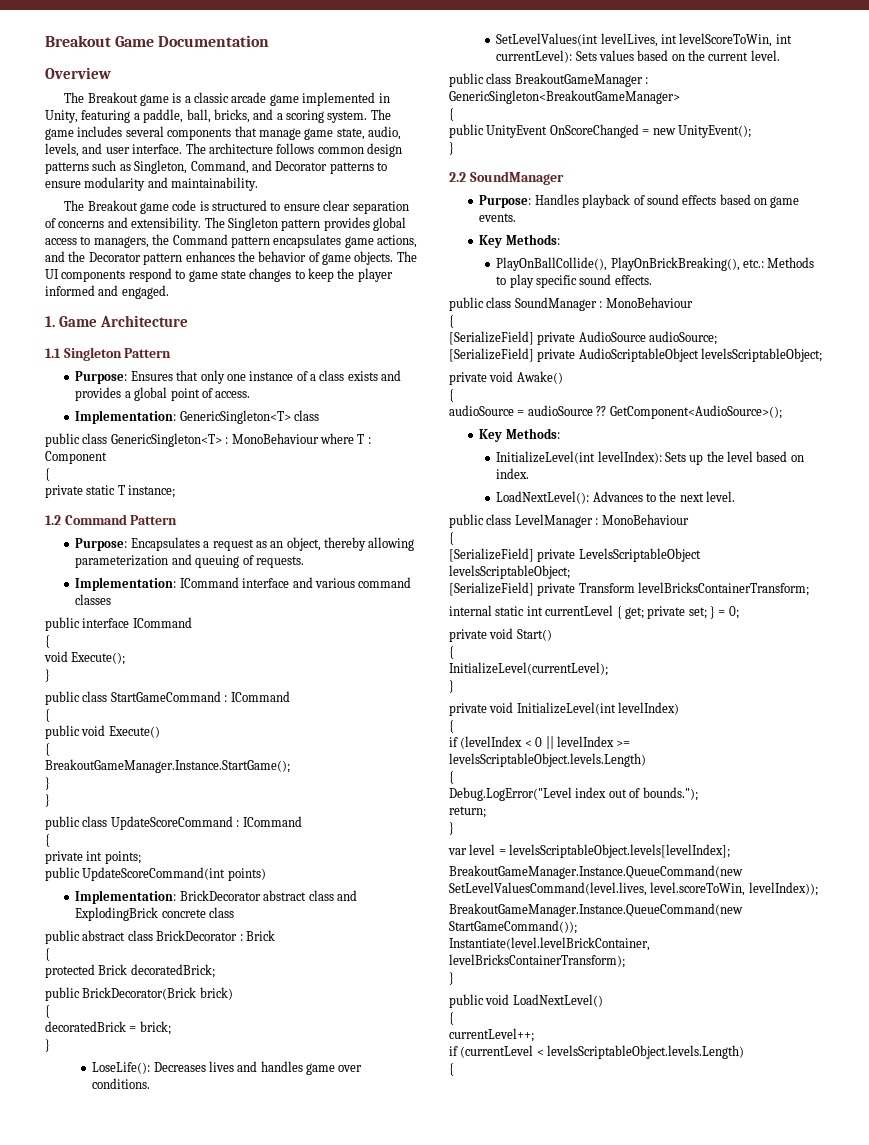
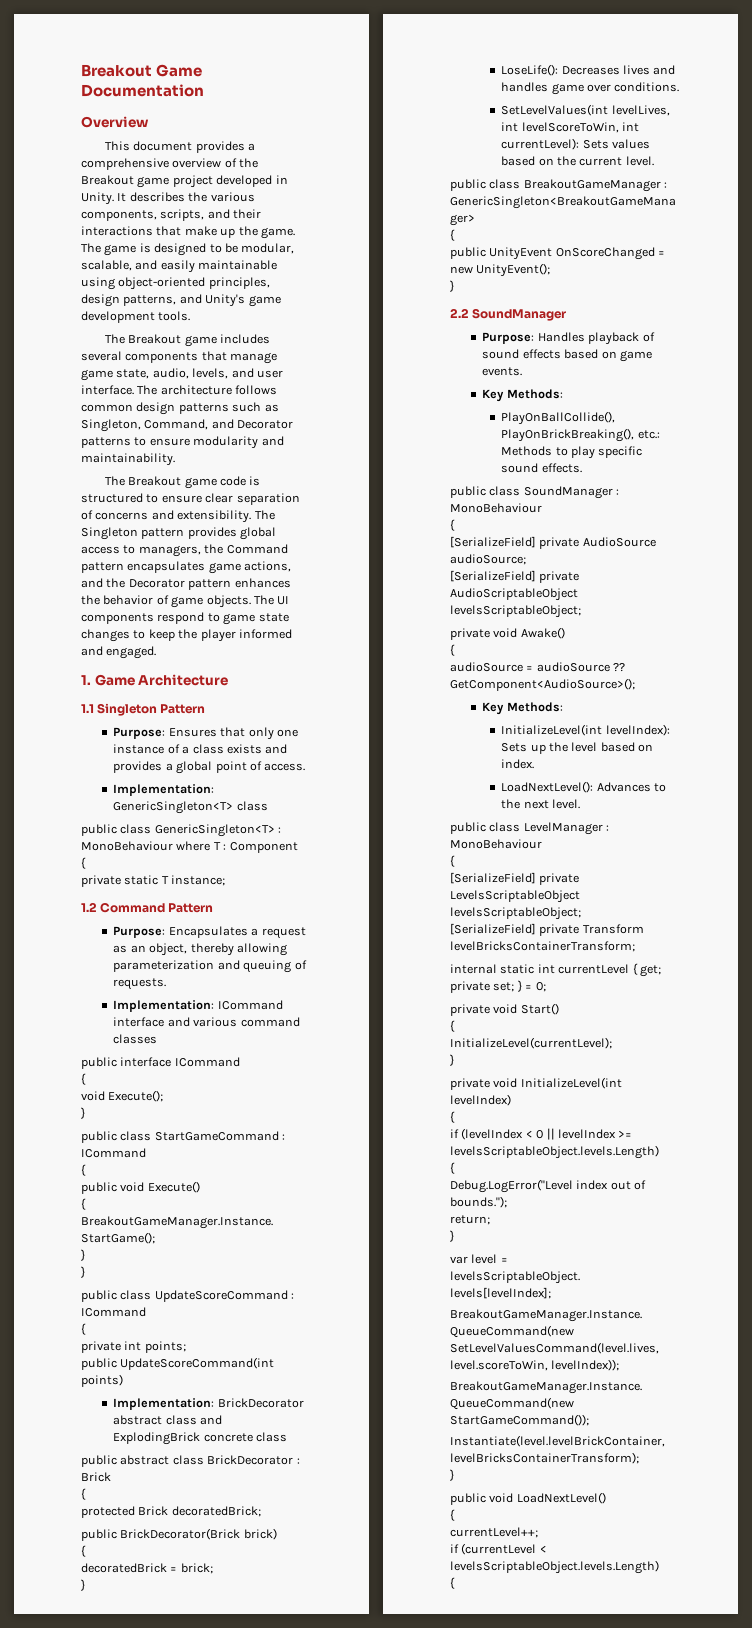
- The Breakout game is a classic arcade game implemented in Unity, featuring a paddle, ball, bricks, and a scoring system. The game includes several components that manage game state, audio, levels, and user interface.
+ This document provides a comprehensive overview of the Breakout game project developed in Unity. It describes the various components, scripts, and their interactions that make up the game. The game is designed to be modular, scalable, and easily maintainable using object-oriented principles, design patterns, and Unity's game development tools.
+ The Breakout game includes several components that manage game state, audio, levels, and user interface.

